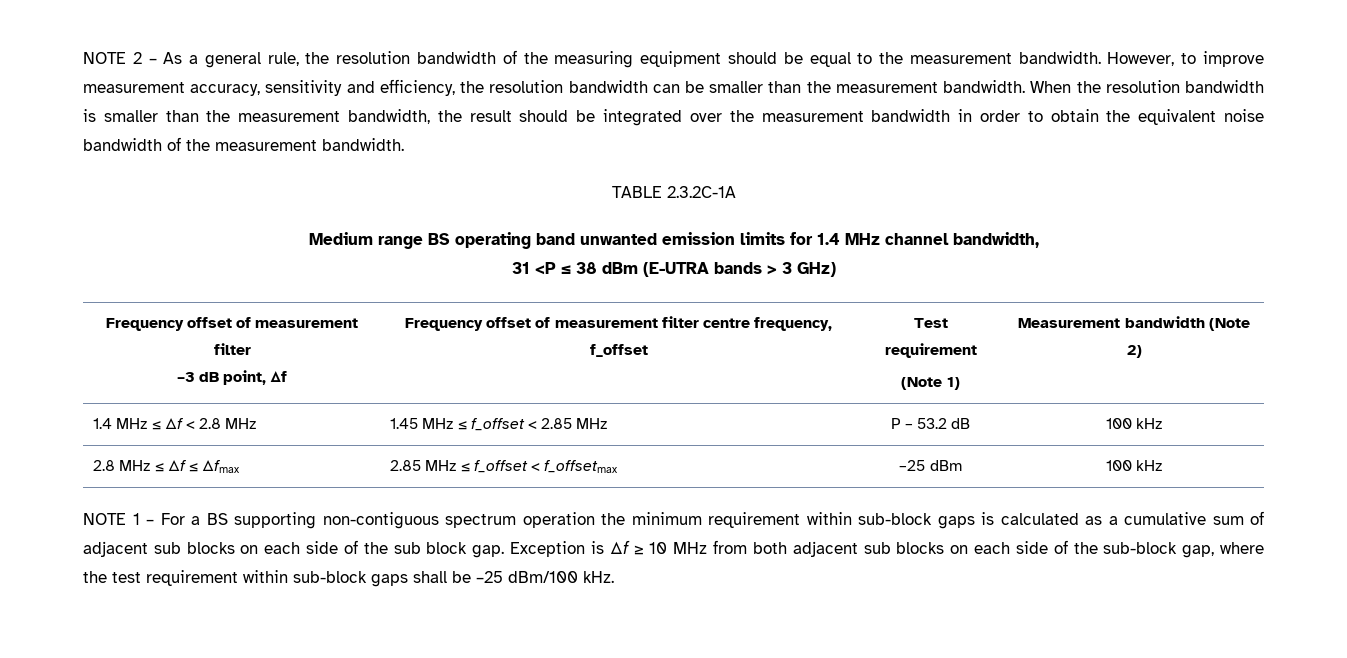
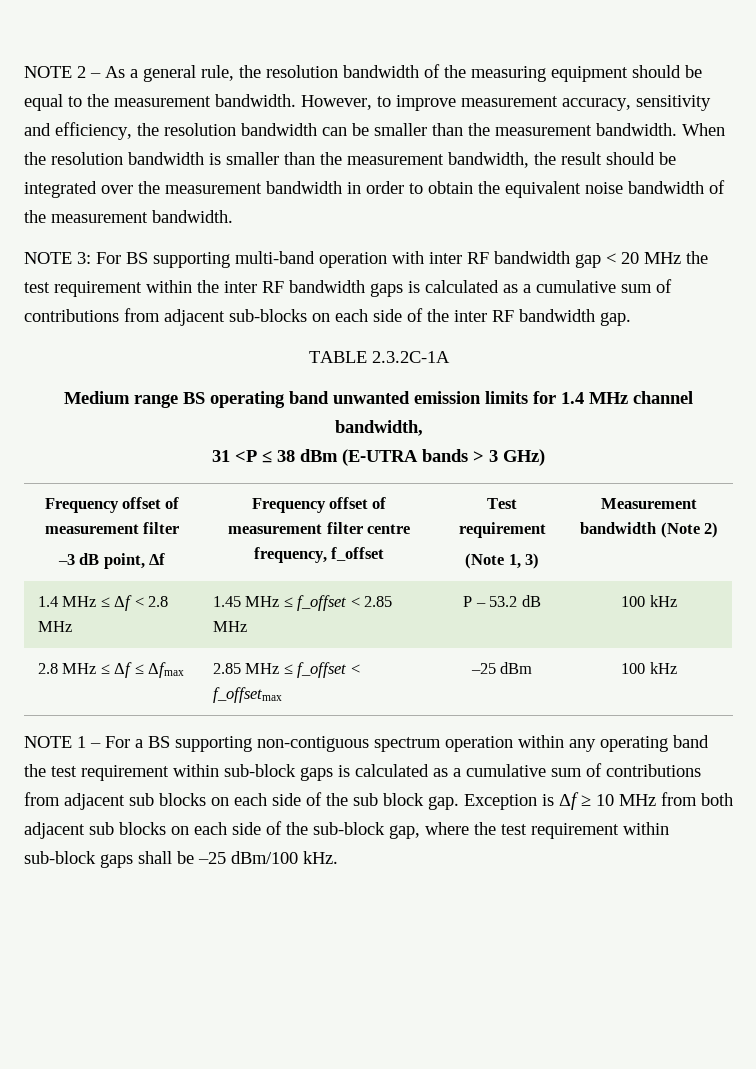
+ NOTE 3: For BS supporting multi-band operation with inter RF bandwidth gap < 20 MHz the test requirement within the inter RF bandwidth gaps is calculated as a cumulative sum of contributions from adjacent sub-blocks on each side of the inter RF bandwidth gap.
  31 <P ≤ 38 dBm (E-UTRA bands > 3 GHz)
  Frequency offset of measurement filter
  –3 dB point, Δf | Frequency offset of measurement filter centre frequency, f_offset | Test requirement
- (Note 1) | Measurement bandwidth (Note 2)
+ (Note 1, 3) | Measurement bandwidth (Note 2)
- NOTE 1 – For a BS supporting non-contiguous spectrum operation the minimum requirement within sub-block gaps is calculated as a cumulative sum of adjacent sub blocks on each side of the sub block gap.
+ NOTE 1 – For a BS supporting non-contiguous spectrum operation within any operating band the test requirement within sub-block gaps is calculated as a cumulative sum of contributions from adjacent sub blocks on each side of the sub block gap.

